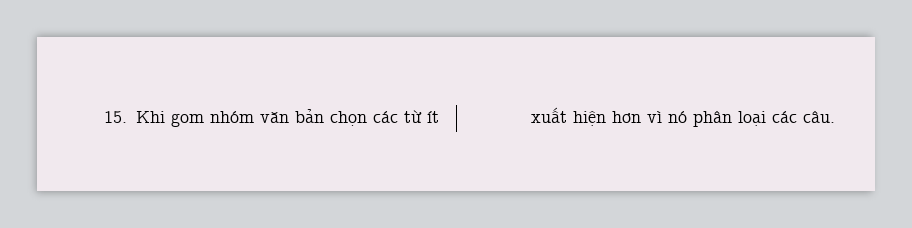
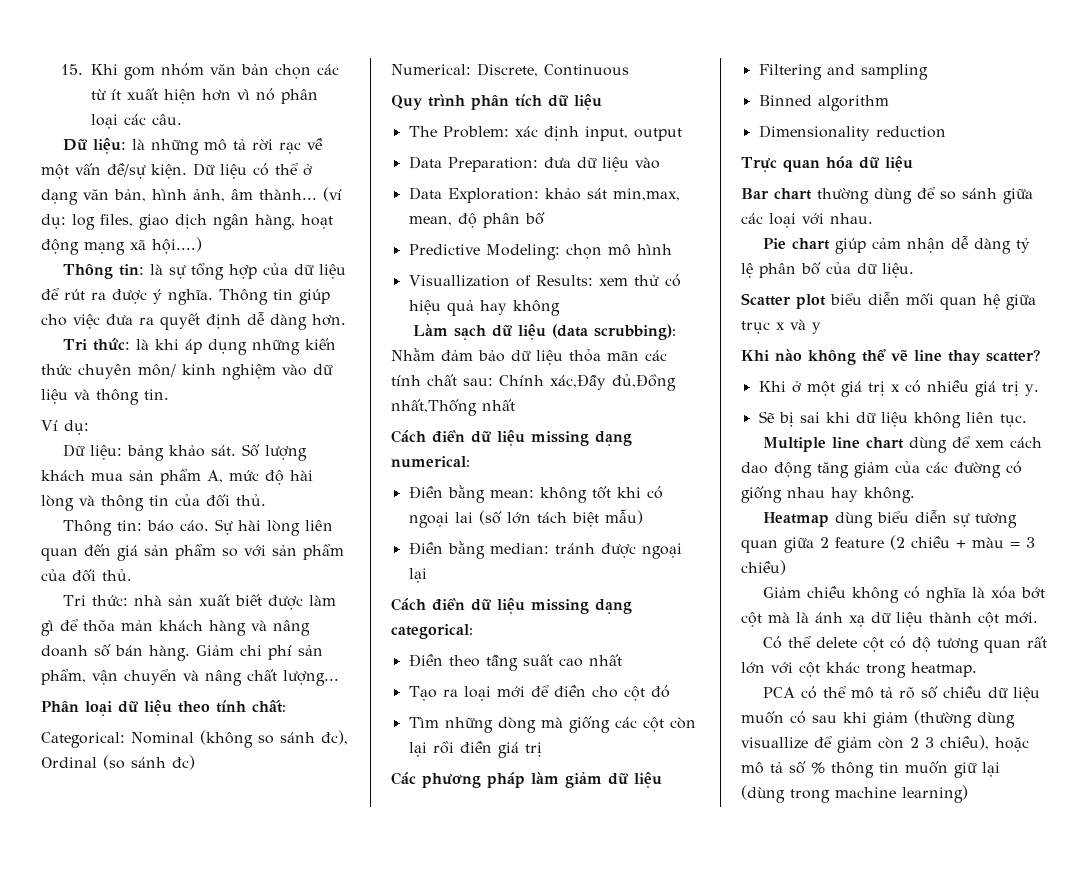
+ Dữ liệu: là những mô tả rời rạc về một vấn đề/sự kiện. Dữ liệu có thể ở dạng văn bản, hình ảnh, âm thành... (ví dụ: log files, giao dịch ngân hàng, hoạt động mạng xã hội....)
+ Thông tin: là sự tổng hợp của dữ liệu để rút ra được ý nghĩa. Thông tin giúp cho việc đưa ra quyết định dễ dàng hơn.
+ Tri thức: là khi áp dụng những kiến thức chuyên môn/ kinh nghiệm vào dữ liệu và thông tin.
+ Ví dụ:
+ Dữ liệu: bảng khảo sát. Số lượng khách mua sản phẩm A, mức độ hài lòng và thông tin của đối thủ.
+ Thông tin: báo cáo. Sự hài lòng liên quan đến giá sản phẩm so với sản phẩm của đối thủ.
+ Tri thức: nhà sản xuất biết được làm gì để thõa mản khách hàng và nâng doanh số bán hàng. Giảm chi phí sản phẩm, vận chuyển và nâng chất lượng...
+ Phân loại dữ liệu theo tính chất:
+ Categorical: Nominal (không so sánh đc), Ordinal (so sánh đc)
+ Numerical: Discrete, Continuous
+ Quy trình phân tích dữ liệu
+ The Problem: xác định input, output
+ Data Preparation: đưa dữ liệu vào
+ Data Exploration: khảo sát min,max, mean, độ phân bố
+ Predictive Modeling: chọn mô hình
+ Visuallization of Results: xem thử có hiệu quả hay không
+ Làm sạch dữ liệu (data scrubbing): Nhằm đảm bảo dữ liệu thỏa mãn các tính chất sau: Chính xác,Đầy đủ,Đồng nhất,Thống nhất
+ Cách điền dữ liệu missing dạng numerical:
+ Điền bằng mean: không tốt khi có ngoại lai (số lớn tách biệt mẫu)
+ Điền bằng median: tránh được ngoại lại
+ Cách điền dữ liệu missing dạng categorical:
+ Điền theo tầng suất cao nhất
+ Tạo ra loại mới để điền cho cột đó
+ Tìm những dòng mà giống các cột còn lại rồi điền giá trị
+ Các phương pháp làm giảm dữ liệu
+ Filtering and sampling
+ Binned algorithm
+ Dimensionality reduction
+ Trực quan hóa dữ liệu
+ Bar chart thường dùng để so sánh giữa các loại với nhau.
+ Pie chart giúp cảm nhận dễ dàng tỷ lệ phân bố của dữ liệu.
+ Scatter plot biểu diễn mối quan hệ giữa trục x và y
+ Khi nào không thể vẽ line thay scatter?
+ Khi ở một giá trị x có nhiều giá trị y.
+ Sẽ bị sai khi dữ liệu không liên tục.
+ Multiple line chart dùng để xem cách dao động tăng giảm của các đường có giống nhau hay không.
+ Heatmap dùng biểu diễn sự tương quan giữa 2 feature (2 chiều + màu = 3 chiều)
+ Giảm chiều không có nghĩa là xóa bớt cột mà là ánh xạ dữ liệu thành cột mới.
+ Có thể delete cột có độ tương quan rất lớn với cột khác trong heatmap.
+ PCA có thể mô tả rõ số chiều dữ liệu muốn có sau khi giảm (thường dùng visuallize để giảm còn 2 3 chiều), hoặc mô tả số % thông tin muốn giữ lại (dùng trong machine learning)

